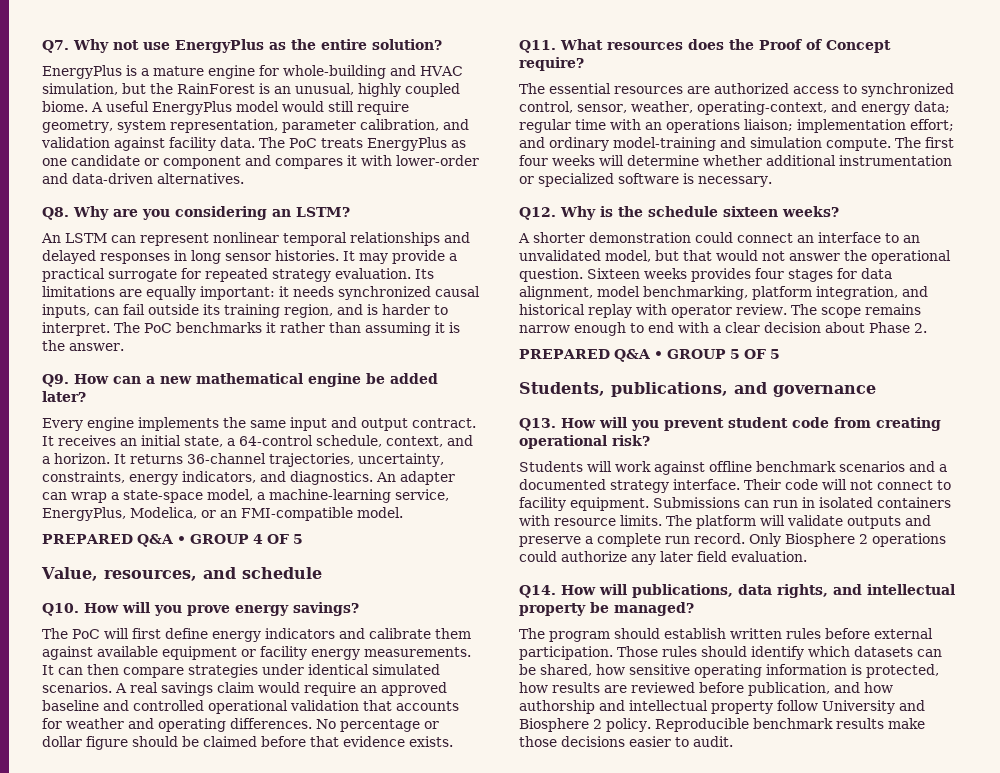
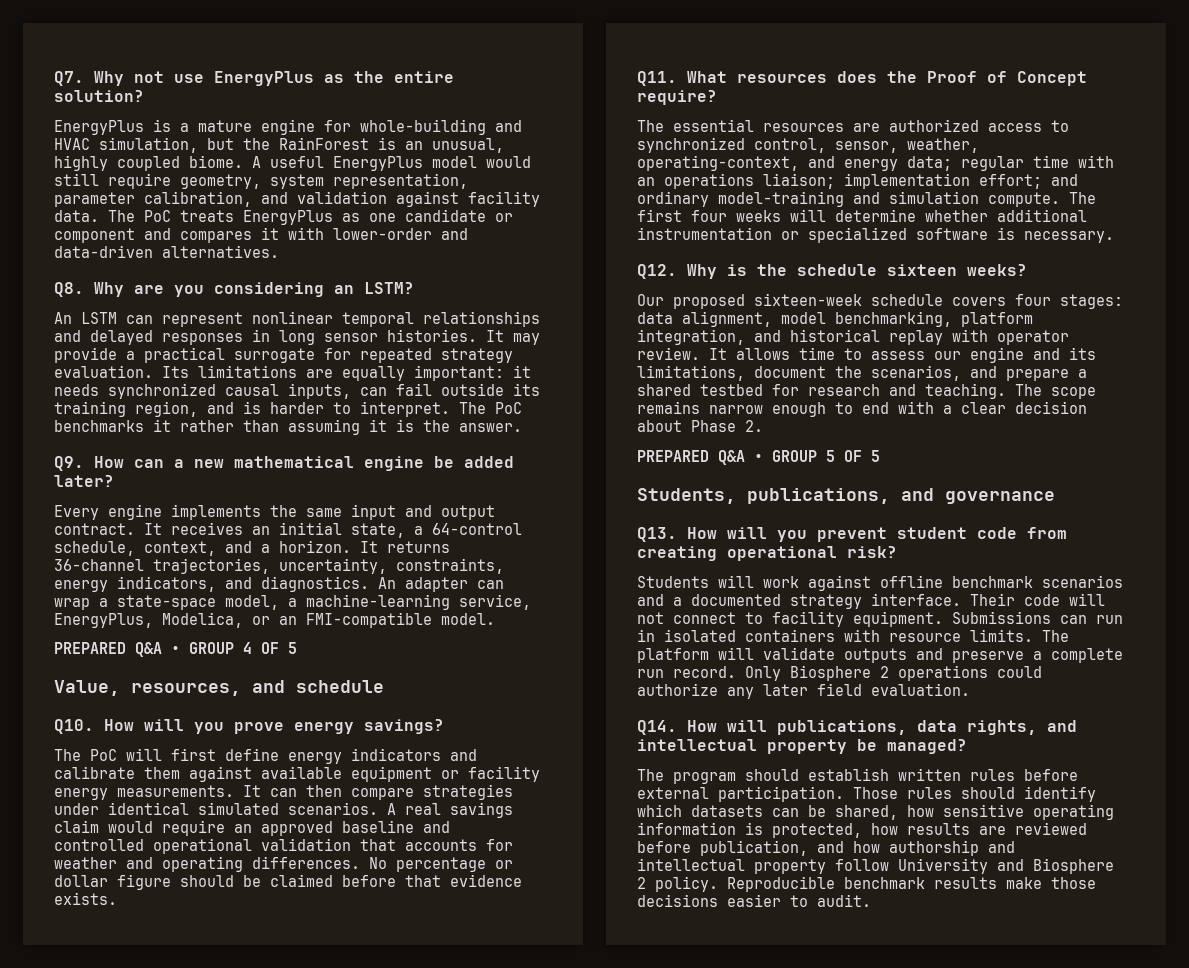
- A shorter demonstration could connect an interface to an unvalidated model, but that would not answer the operational question. Sixteen weeks provides four stages for data alignment, model benchmarking, platform integration, and historical replay with operator review.
+ Our proposed sixteen-week schedule covers four stages: data alignment, model benchmarking, platform integration, and historical replay with operator review.
+ It allows time to assess our engine and its limitations, document the scenarios, and prepare a shared testbed for research and teaching.

